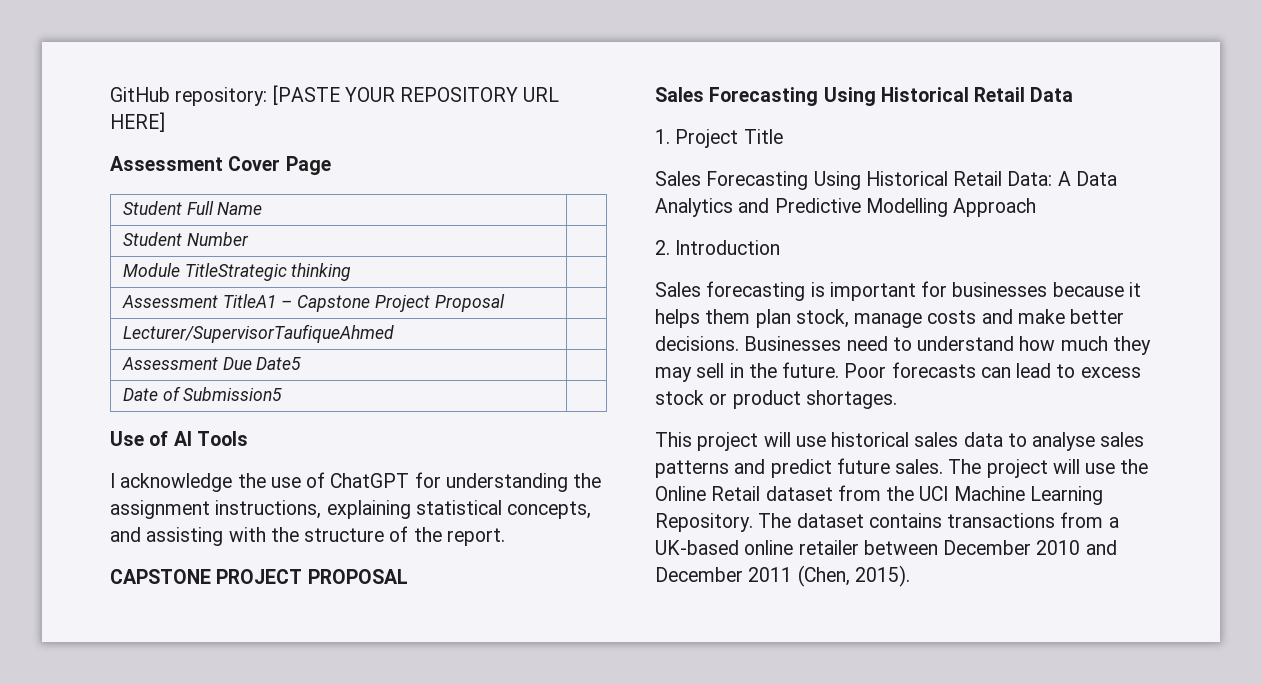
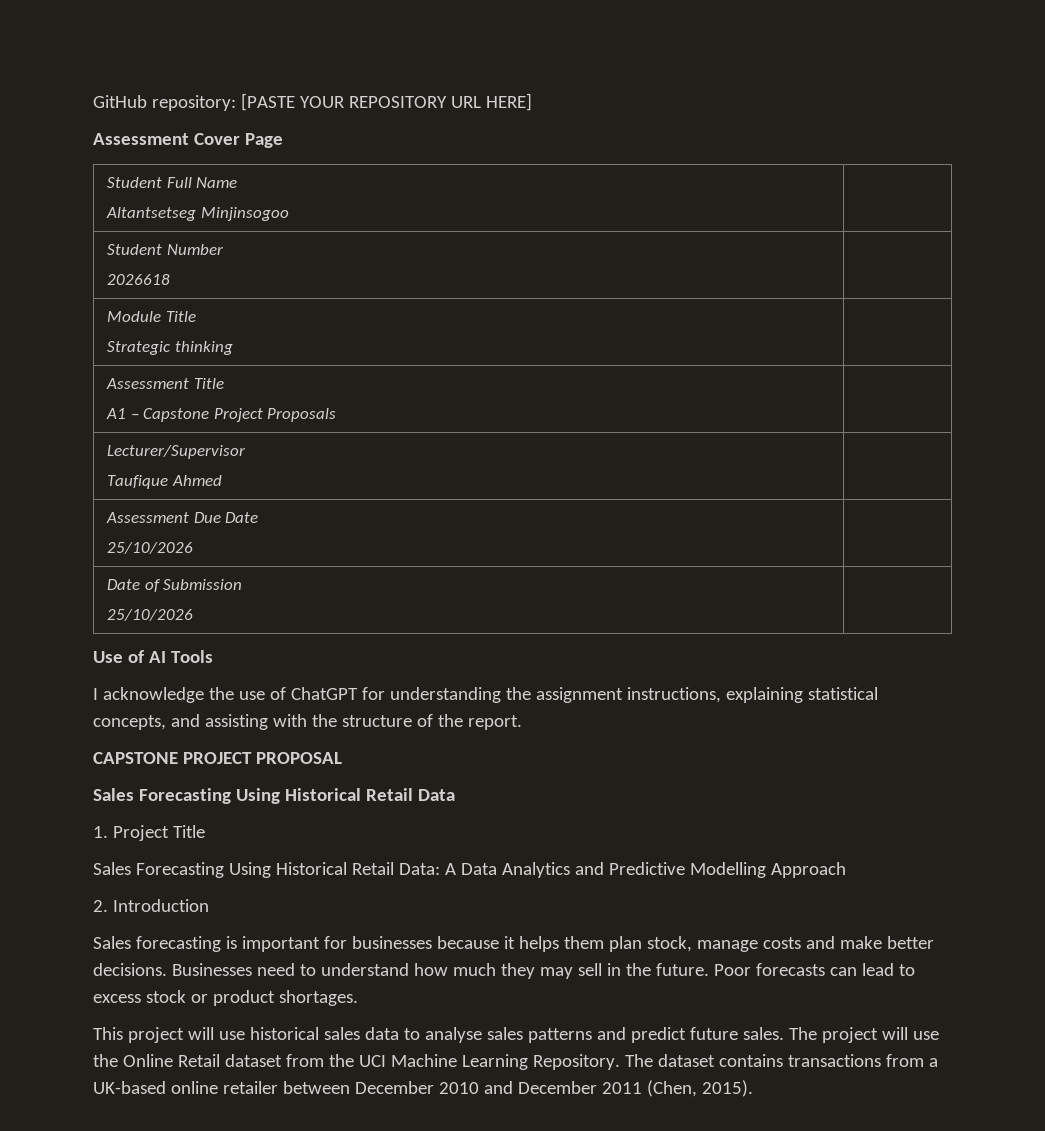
- Student Full Name |
+ Student Full Name
+ Altantsetseg Minjinsogoo |
- Student Number |
+ Student Number
+ 2026618 |
- Module TitleStrategic thinking |
+ Module Title
+ Strategic thinking |
- Assessment TitleA1 – Capstone Project Proposal |
- Lecturer/SupervisorTaufiqueAhmed |
+ Assessment Title
+ A1 – Capstone Project Proposals |
+ Lecturer/Supervisor
+ Taufique Ahmed |
- Assessment Due Date5 |
+ Assessment Due Date
+ 25/10/2026 |
- Date of Submission5 |
+ Date of Submission
+ 25/10/2026 |

